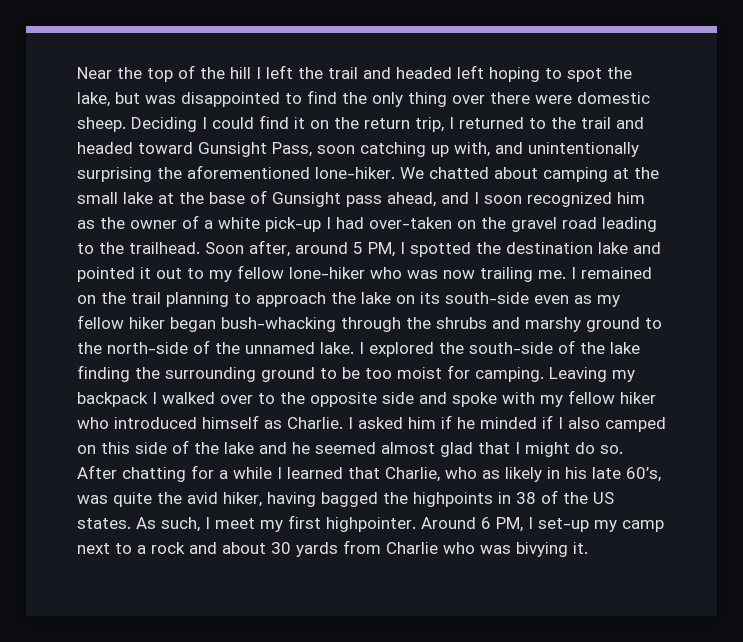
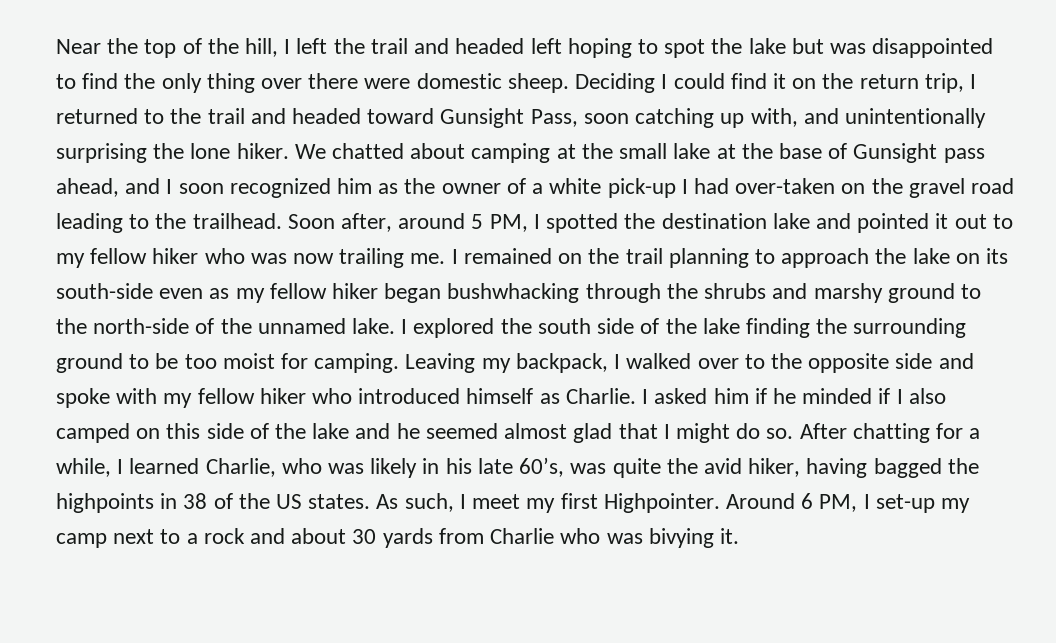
- Near the top of the hill I left the trail and headed left hoping to spot the lake, but was disappointed to find the only thing over there were domestic sheep.
+ Near the top of the hill, I left the trail and headed left hoping to spot the lake but was disappointed to find the only thing over there were domestic sheep.
- Deciding I could find it on the return trip, I returned to the trail and headed toward Gunsight Pass, soon catching up with, and unintentionally surprising the aforementioned lone-hiker.
+ Deciding I could find it on the return trip, I returned to the trail and headed toward Gunsight Pass, soon catching up with, and unintentionally surprising the lone hiker.
- Soon after, around 5 PM, I spotted the destination lake and pointed it out to my fellow lone-hiker who was now trailing me.
+ Soon after, around 5 PM, I spotted the destination lake and pointed it out to my fellow hiker who was now trailing me.
- I remained on the trail planning to approach the lake on its south-side even as my fellow hiker began bush-whacking through the shrubs and marshy ground to the north-side of the unnamed lake.
+ I remained on the trail planning to approach the lake on its south-side even as my fellow hiker began bushwhacking through the shrubs and marshy ground to the north-side of the unnamed lake.
- I explored the south-side of the lake finding the surrounding ground to be too moist for camping.
+ I explored the south side of the lake finding the surrounding ground to be too moist for camping.
- Leaving my backpack I walked over to the opposite side and spoke with my fellow hiker who introduced himself as Charlie.
+ Leaving my backpack, I walked over to the opposite side and spoke with my fellow hiker who introduced himself as Charlie.
- After chatting for a while I learned that Charlie, who as likely in his late 60’s, was quite the avid hiker, having bagged the highpoints in 38 of the US states.
+ After chatting for a while, I learned Charlie, who was likely in his late 60’s, was quite the avid hiker, having bagged the highpoints in 38 of the US states.
- As such, I meet my first highpointer.
+ As such, I meet my first Highpointer.

